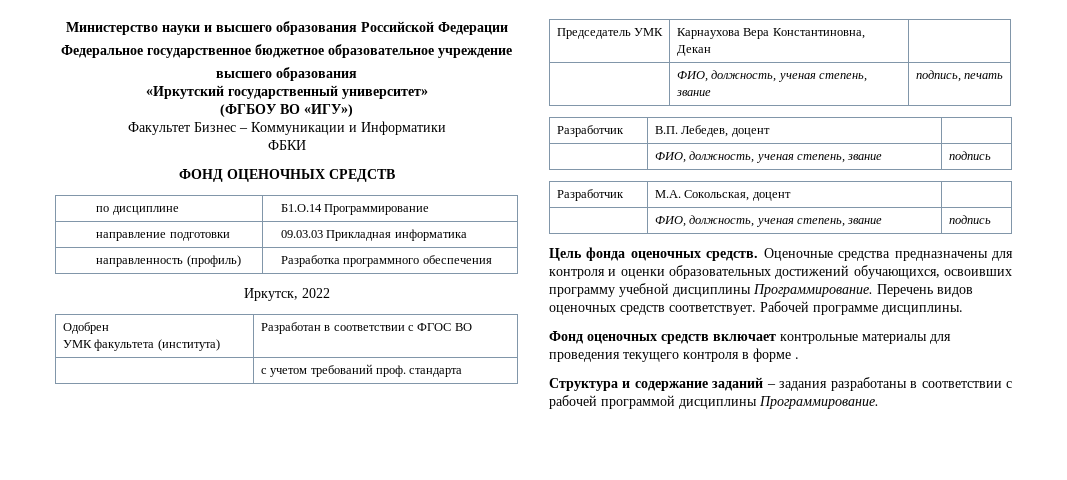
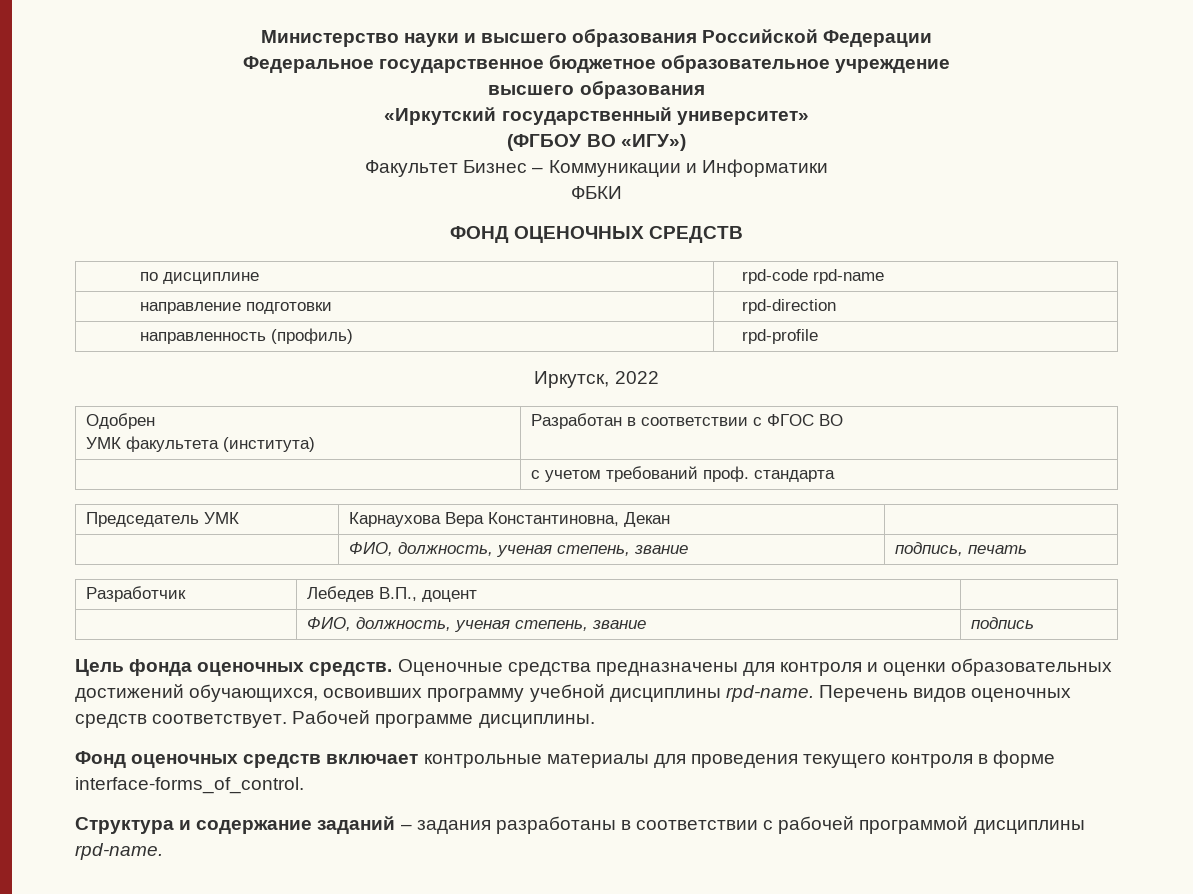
- по дисциплине | Б1.О.14 Программирование
+ по дисциплине | rpd-code rpd-name
- направление подготовки | 09.03.03 Прикладная информатика
+ направление подготовки | rpd-direction
- направленность (профиль) | Разработка программного обеспечения
+ направленность (профиль) | rpd-profile
- Разработчик | В.П. Лебедев, доцент |
- | ФИО, должность, ученая степень, звание | подпись
- Разработчик | М.А. Сокольская, доцент |
+ Разработчик | Лебедев В.П., доцент |
- Оценочные средства предназначены для контроля и оценки образовательных достижений обучающихся, освоивших программу учебной дисциплины Программирование.
+ Оценочные средства предназначены для контроля и оценки образовательных достижений обучающихся, освоивших программу учебной дисциплины rpd-name.
- Фонд оценочных средств включает контрольные материалы для проведения текущего контроля в форме .
+ Фонд оценочных средств включает контрольные материалы для проведения текущего контроля в форме interface-forms_of_control.
- Структура и содержание заданий – задания разработаны в соответствии с рабочей программой дисциплины Программирование.
+ Структура и содержание заданий – задания разработаны в соответствии с рабочей программой дисциплины rpd-name.

